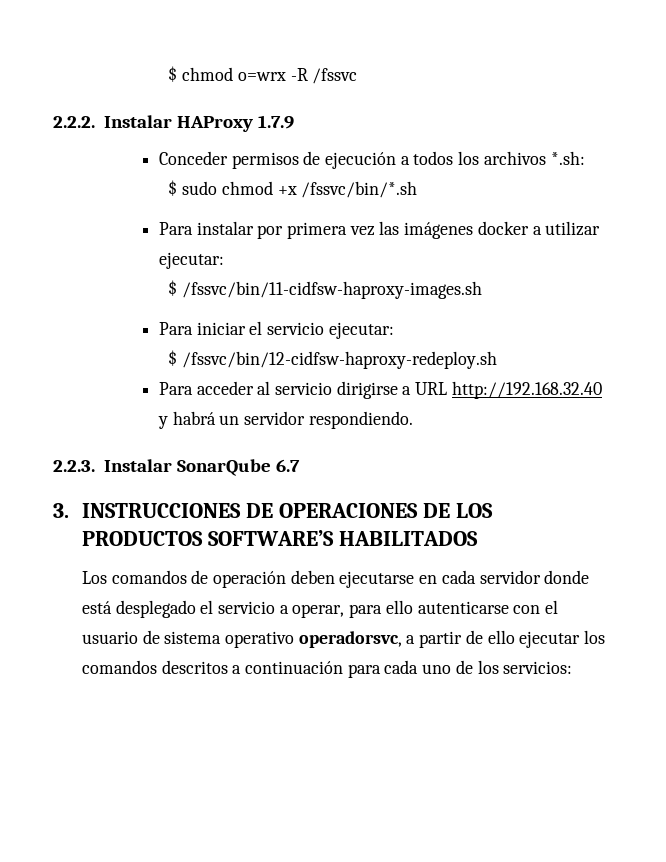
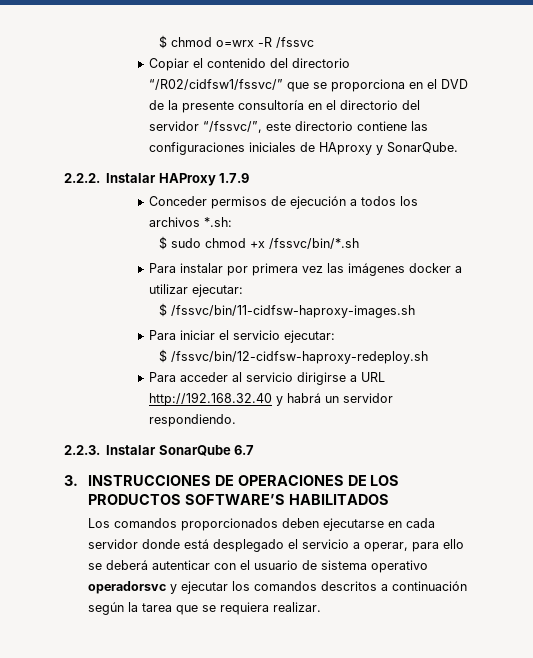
+ Copiar el contenido del directorio “/R02/cidfsw1/fssvc/” que se proporciona en el DVD de la presente consultoría en el directorio del servidor “/fssvc/”, este directorio contiene las configuraciones iniciales de HAproxy y SonarQube.
- Los comandos de operación deben ejecutarse en cada servidor donde está desplegado el servicio a operar, para ello autenticarse con el usuario de sistema operativo operadorsvc, a partir de ello ejecutar los comandos descritos a continuación para cada uno de los servicios:
+ Los comandos proporcionados deben ejecutarse en cada servidor donde está desplegado el servicio a operar, para ello se deberá autenticar con el usuario de sistema operativo operadorsvc y ejecutar los comandos descritos a continuación según la tarea que se requiera realizar.

